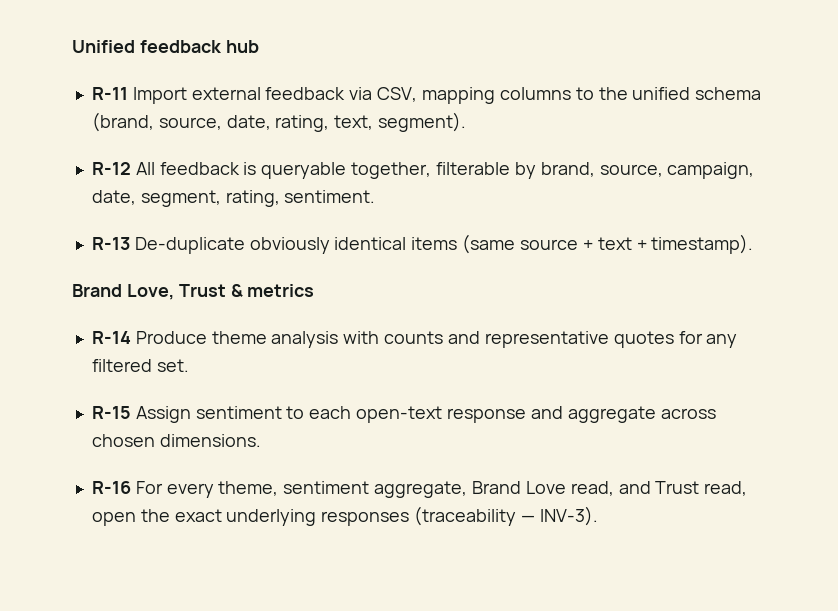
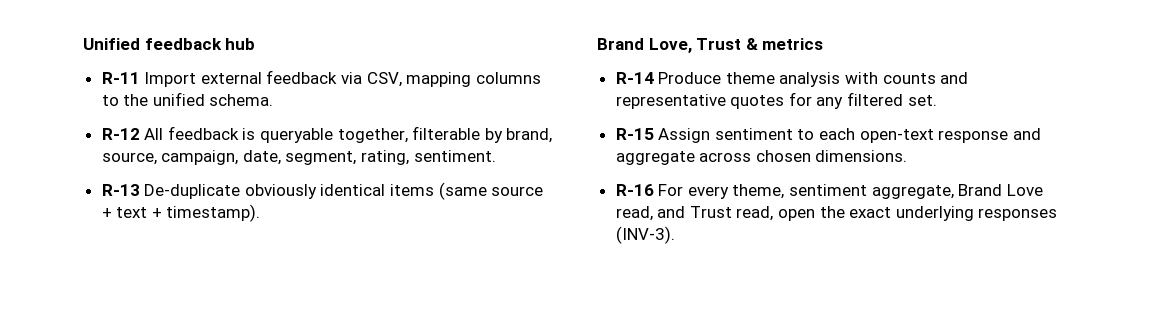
- R-11 Import external feedback via CSV, mapping columns to the unified schema (brand, source, date, rating, text, segment).
+ R-11 Import external feedback via CSV, mapping columns to the unified schema.
- R-16 For every theme, sentiment aggregate, Brand Love read, and Trust read, open the exact underlying responses (traceability — INV-3).
+ R-16 For every theme, sentiment aggregate, Brand Love read, and Trust read, open the exact underlying responses (INV-3).

